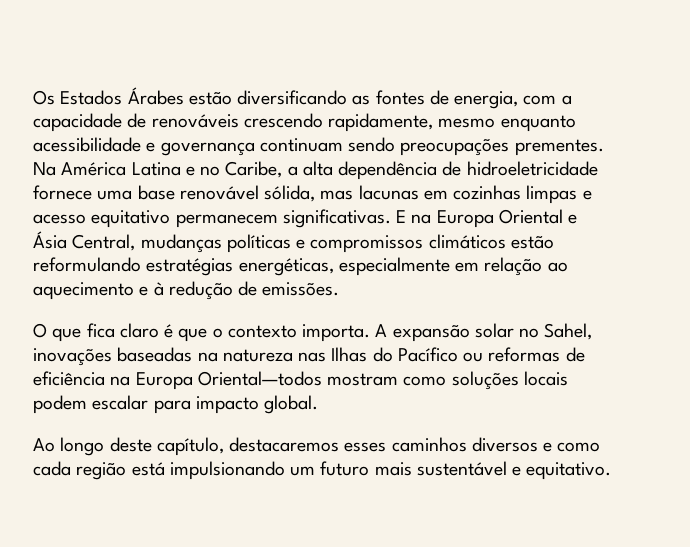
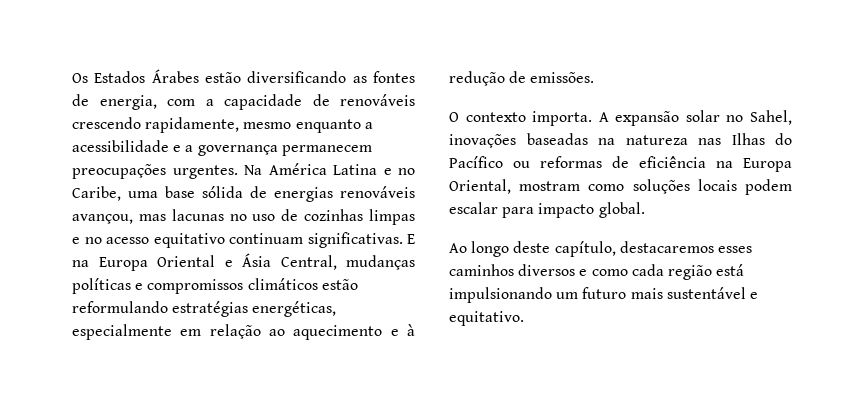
- Os Estados Árabes estão diversificando as fontes de energia, com a capacidade de renováveis crescendo rapidamente, mesmo enquanto acessibilidade e governança continuam sendo preocupações prementes.
+ Os Estados Árabes estão diversificando as fontes de energia, com a capacidade de renováveis crescendo rapidamente, mesmo enquanto a acessibilidade e a governança permanecem preocupações urgentes.
- Na América Latina e no Caribe, a alta dependência de hidroeletricidade fornece uma base renovável sólida, mas lacunas em cozinhas limpas e acesso equitativo permanecem significativas.
+ Na América Latina e no Caribe, uma base sólida de energias renováveis avançou, mas lacunas no uso de cozinhas limpas e no acesso equitativo continuam significativas.
- O que fica claro é que o contexto importa.
+ O contexto importa.
- A expansão solar no Sahel, inovações baseadas na natureza nas Ilhas do Pacífico ou reformas de eficiência na Europa Oriental—todos mostram como soluções locais podem escalar para impacto global.
+ A expansão solar no Sahel, inovações baseadas na natureza nas Ilhas do Pacífico ou reformas de eficiência na Europa Oriental, mostram como soluções locais podem escalar para impacto global.

